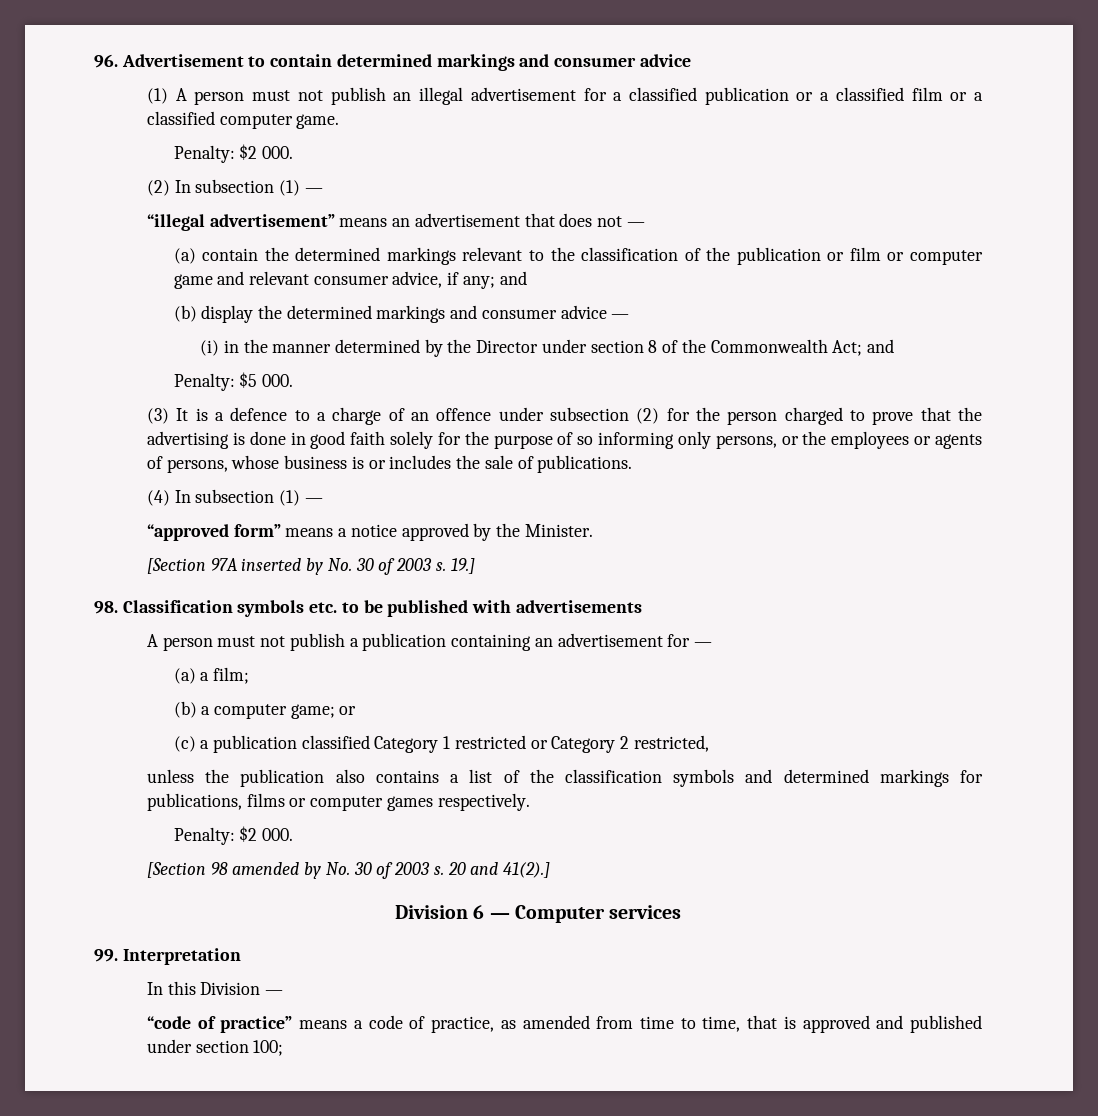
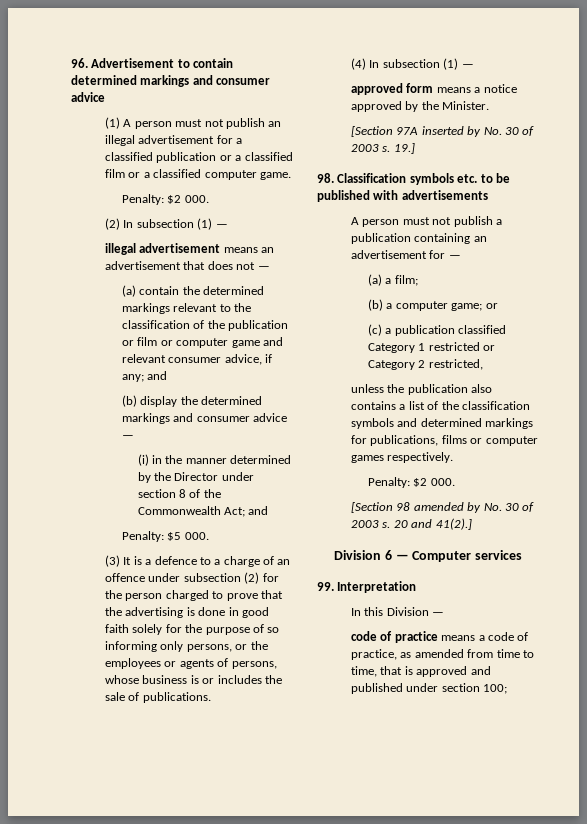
- “illegal advertisement” means an advertisement that does not —
+ illegal advertisement means an advertisement that does not —
- “approved form” means a notice approved by the Minister.
+ approved form means a notice approved by the Minister.
- “code of practice” means a code of practice, as amended from time to time, that is approved and published under section 100;
+ code of practice means a code of practice, as amended from time to time, that is approved and published under section 100;

